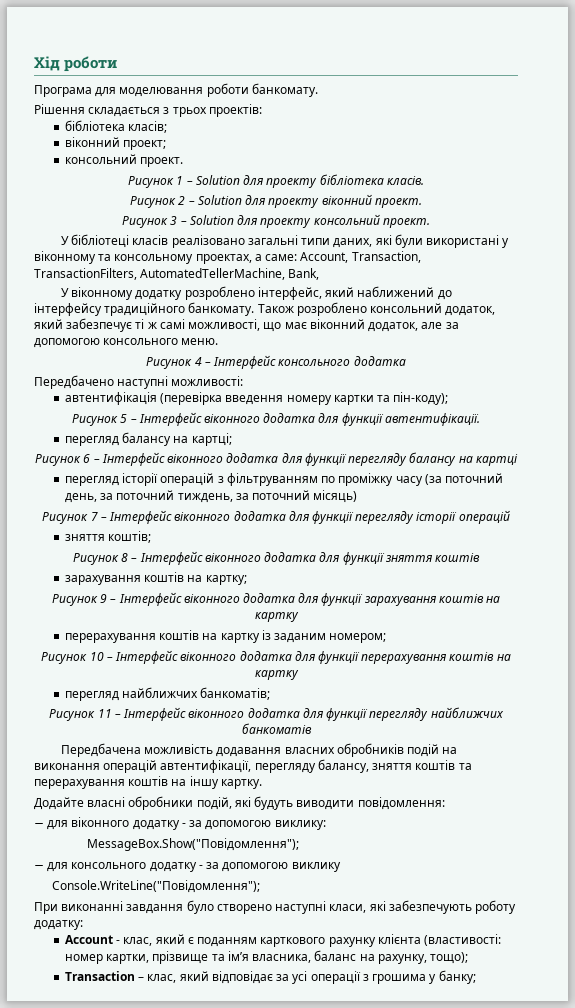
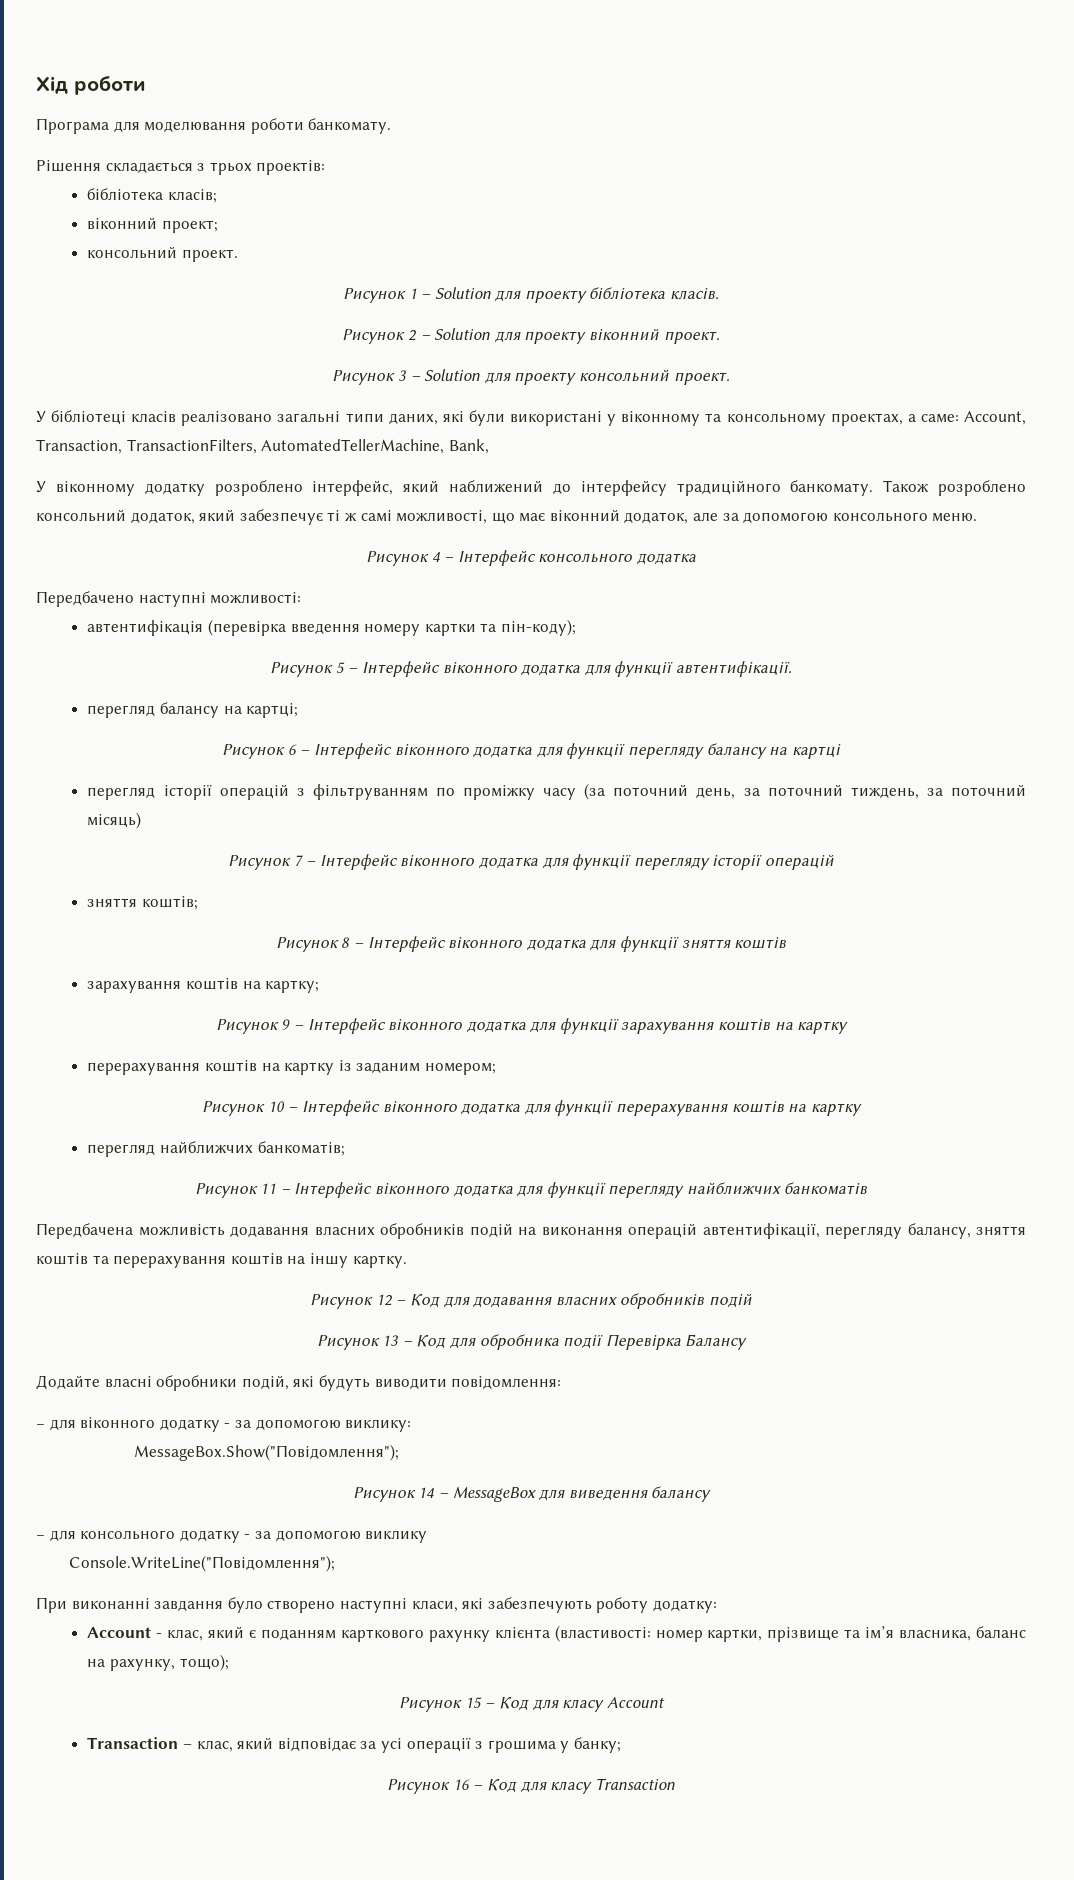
+ Рисунок 12 – Код для додавання власних обробників подій
+ Рисунок 13 – Код для обробника події Перевірка Балансу
+ Рисунок 14 – MessageBox для виведення балансу
+ Рисунок 15 – Код для класу Account
+ Рисунок 16 – Код для класу Transaction

